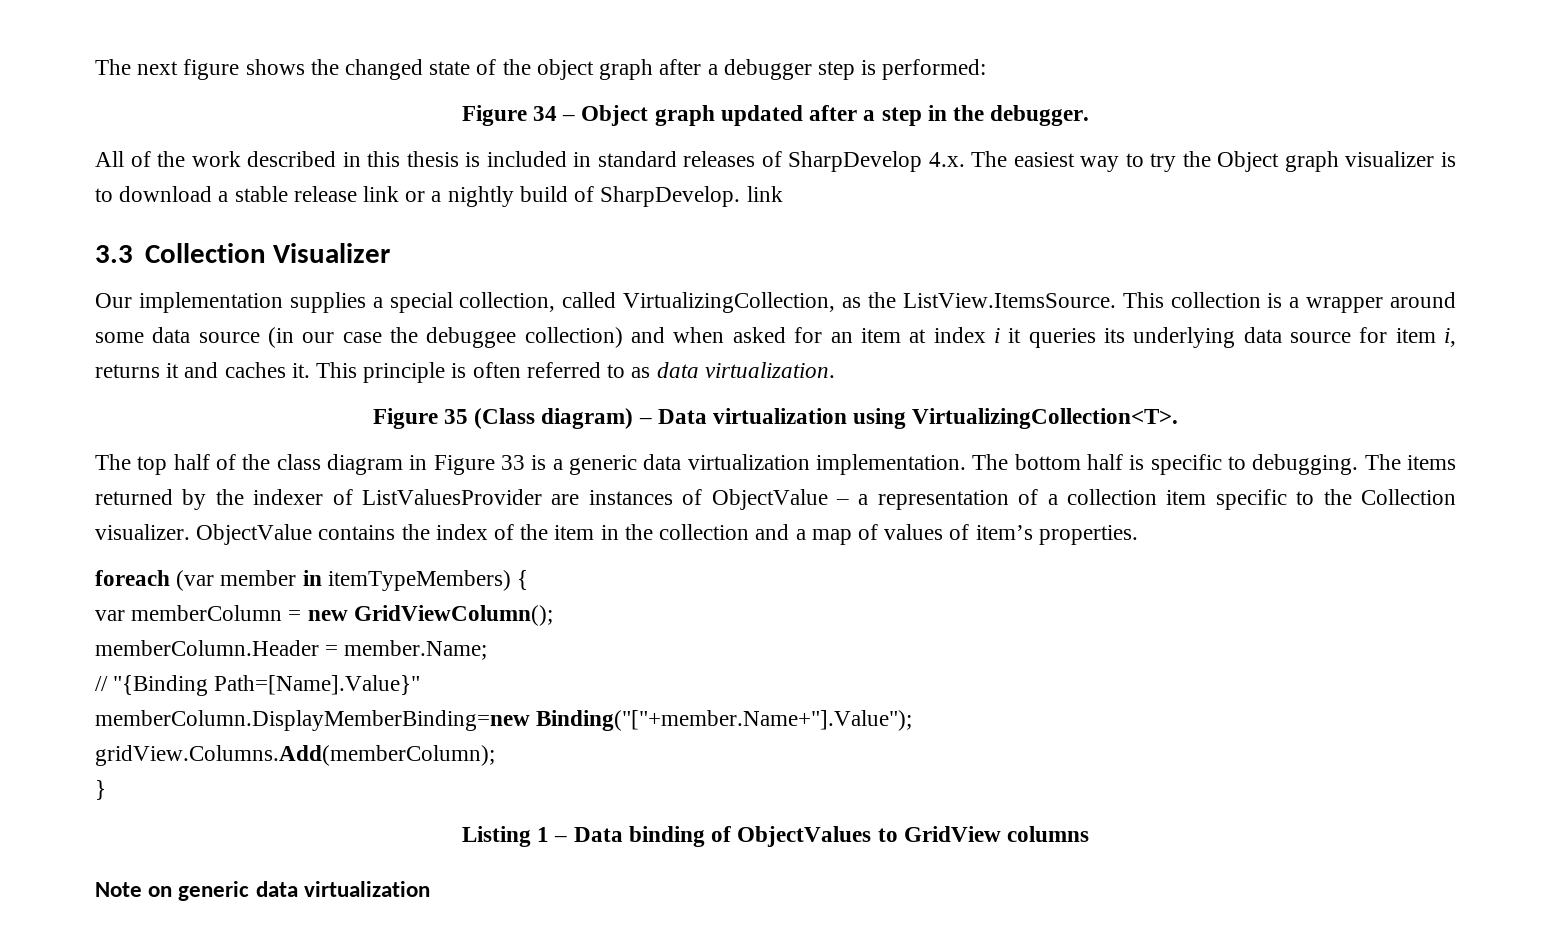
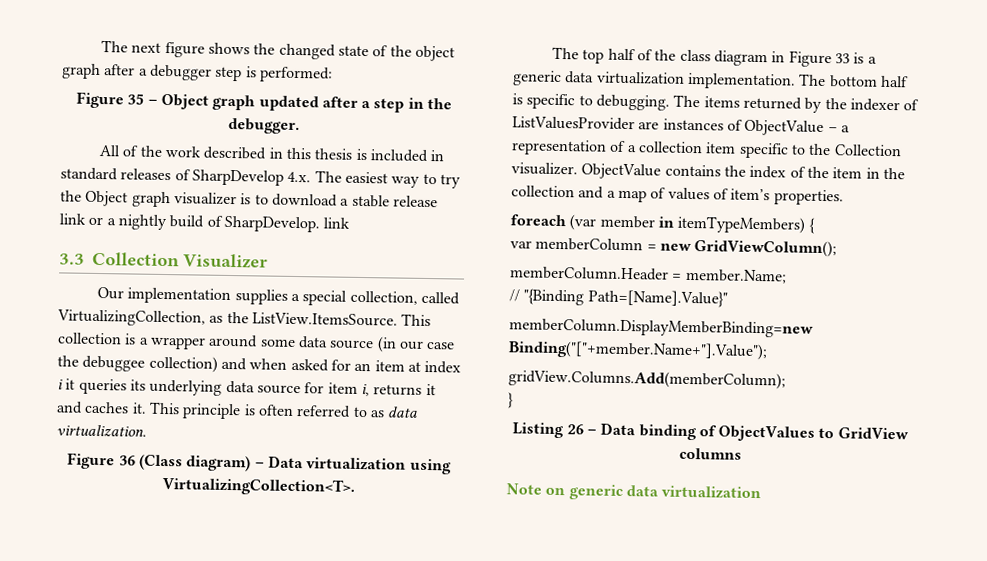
- Figure 34 – Object graph updated after a step in the debugger.
+ Figure 35 – Object graph updated after a step in the debugger.
- Figure 35 (Class diagram) – Data virtualization using VirtualizingCollection<T>.
+ Figure 36 (Class diagram) – Data virtualization using VirtualizingCollection<T>.
- Listing 1 – Data binding of ObjectValues to GridView columns
+ Listing 26 – Data binding of ObjectValues to GridView columns

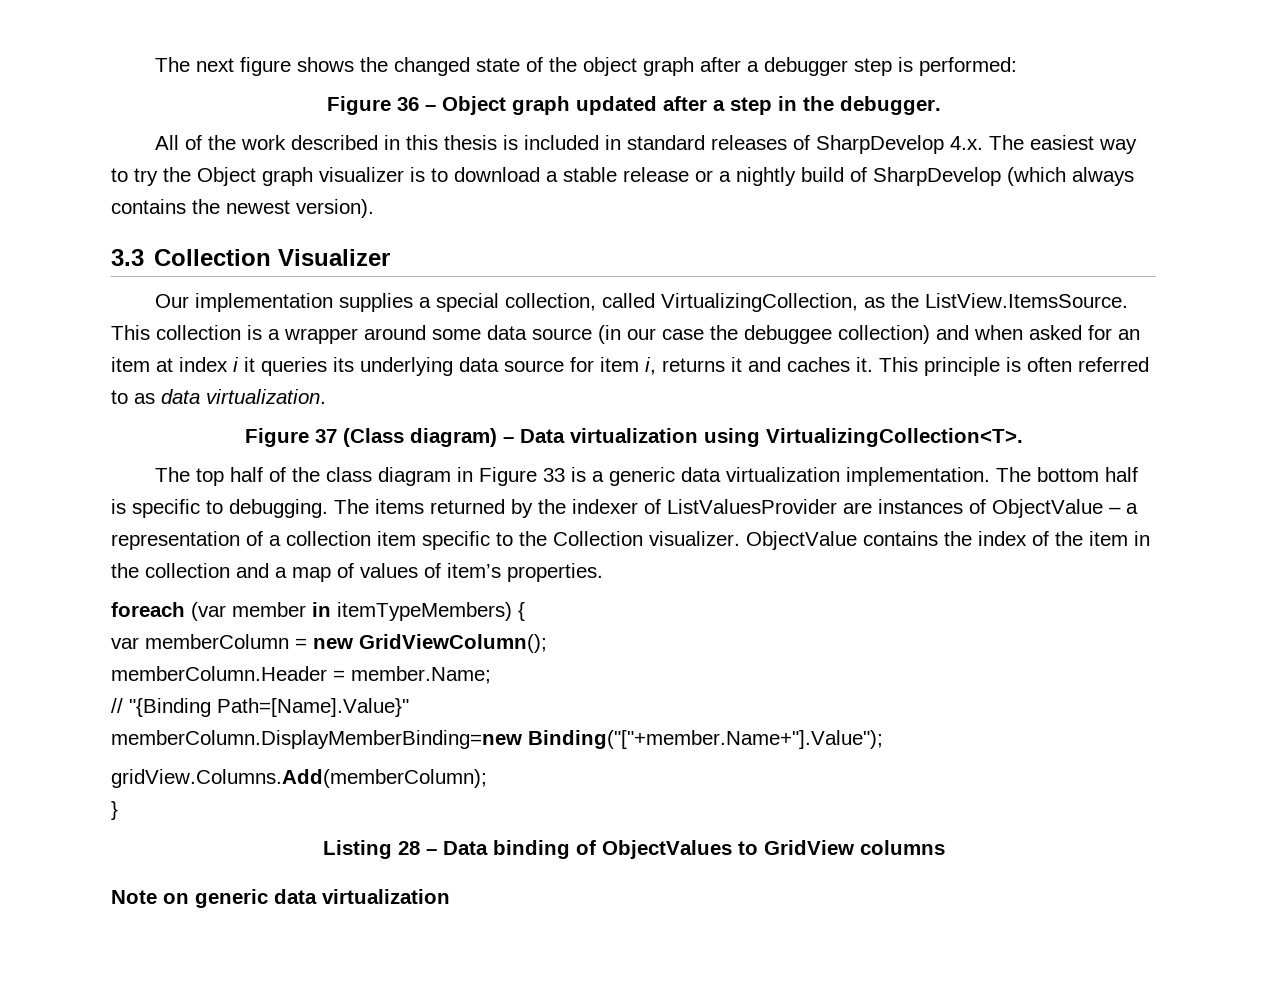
- Figure 35 – Object graph updated after a step in the debugger.
+ Figure 36 – Object graph updated after a step in the debugger.
- All of the work described in this thesis is included in standard releases of SharpDevelop 4.x. The easiest way to try the Object graph visualizer is to download a stable release link or a nightly build of SharpDevelop. link
+ All of the work described in this thesis is included in standard releases of SharpDevelop 4.x. The easiest way to try the Object graph visualizer is to download a stable release or a nightly build of SharpDevelop (which always contains the newest version).
- Figure 36 (Class diagram) – Data virtualization using VirtualizingCollection<T>.
+ Figure 37 (Class diagram) – Data virtualization using VirtualizingCollection<T>.
- Listing 26 – Data binding of ObjectValues to GridView columns
+ Listing 28 – Data binding of ObjectValues to GridView columns

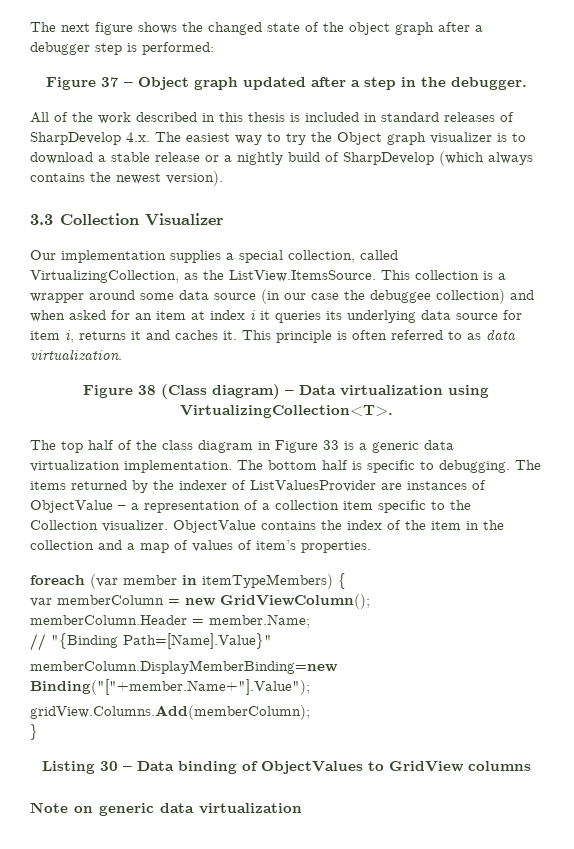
- Figure 36 – Object graph updated after a step in the debugger.
+ Figure 37 – Object graph updated after a step in the debugger.
- Figure 37 (Class diagram) – Data virtualization using VirtualizingCollection<T>.
+ Figure 38 (Class diagram) – Data virtualization using VirtualizingCollection<T>.
- Listing 28 – Data binding of ObjectValues to GridView columns
+ Listing 30 – Data binding of ObjectValues to GridView columns

